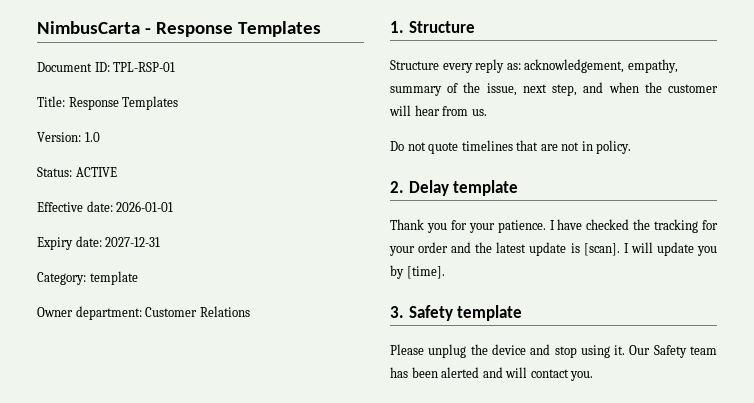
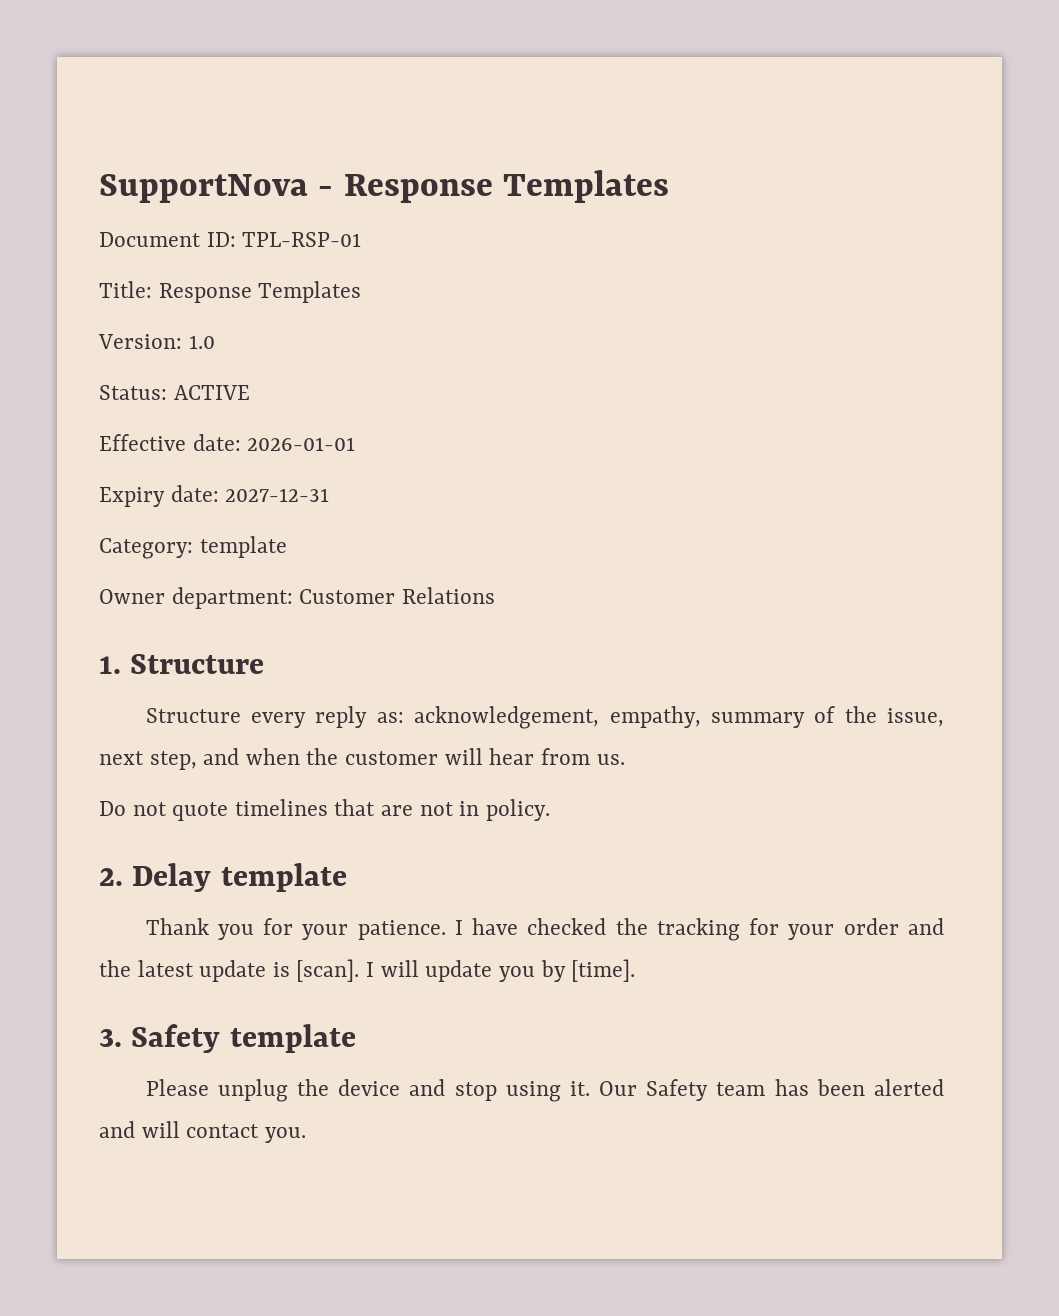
- NimbusCarta - Response Templates
+ SupportNova - Response Templates

